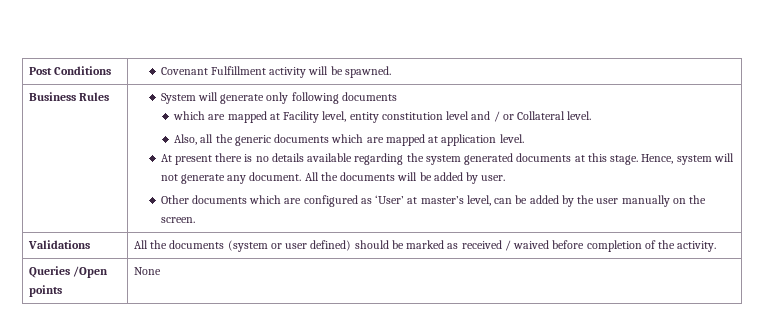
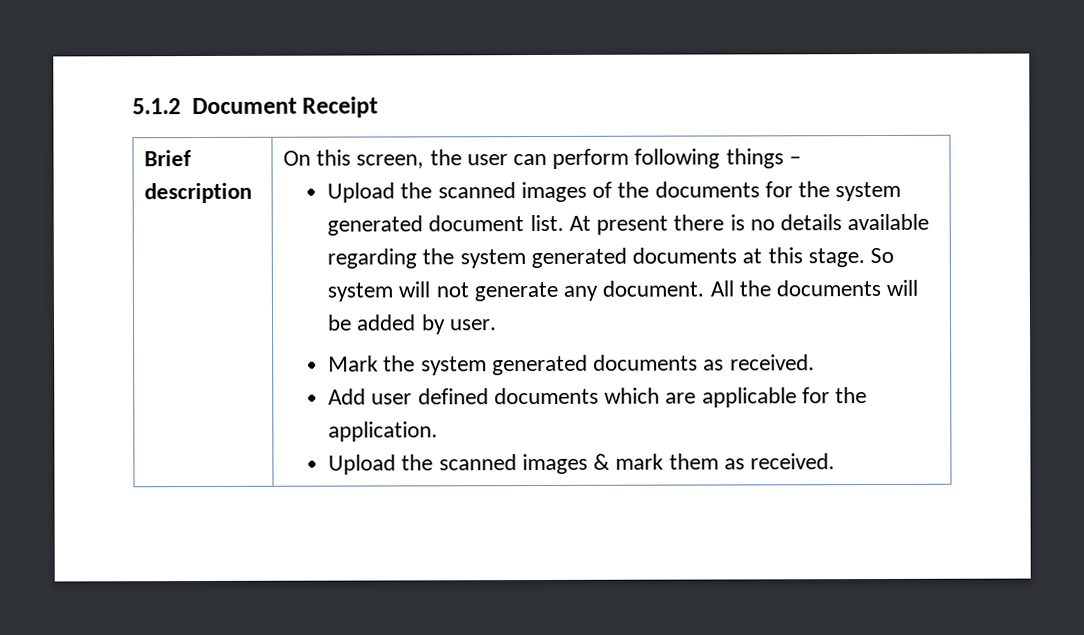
- Post Conditions | Covenant Fulfillment activity will be spawned.
- Business Rules | System will generate only following documents
- which are mapped at Facility level, entity constitution level and / or Collateral level.
- Also, all the generic documents which are mapped at application level.
- At present there is no details available regarding the system generated documents at this stage.
+ 5.1.2 Document Receipt
+ Brief description | On this screen, the user can perform following things –
+ Upload the scanned images of the documents for the system generated document list. At present there is no details available regarding the system generated documents at this stage.
- Hence, system will not generate any document.
+ So system will not generate any document.
- Other documents which are configured as ‘User’ at master’s level, can be added by the user manually on the screen.
- Validations | All the documents (system or user defined) should be marked as received / waived before completion of the activity.
- Queries /Open points | None
+ Mark the system generated documents as received.
+ Add user defined documents which are applicable for the application.
+ Upload the scanned images & mark them as received.

